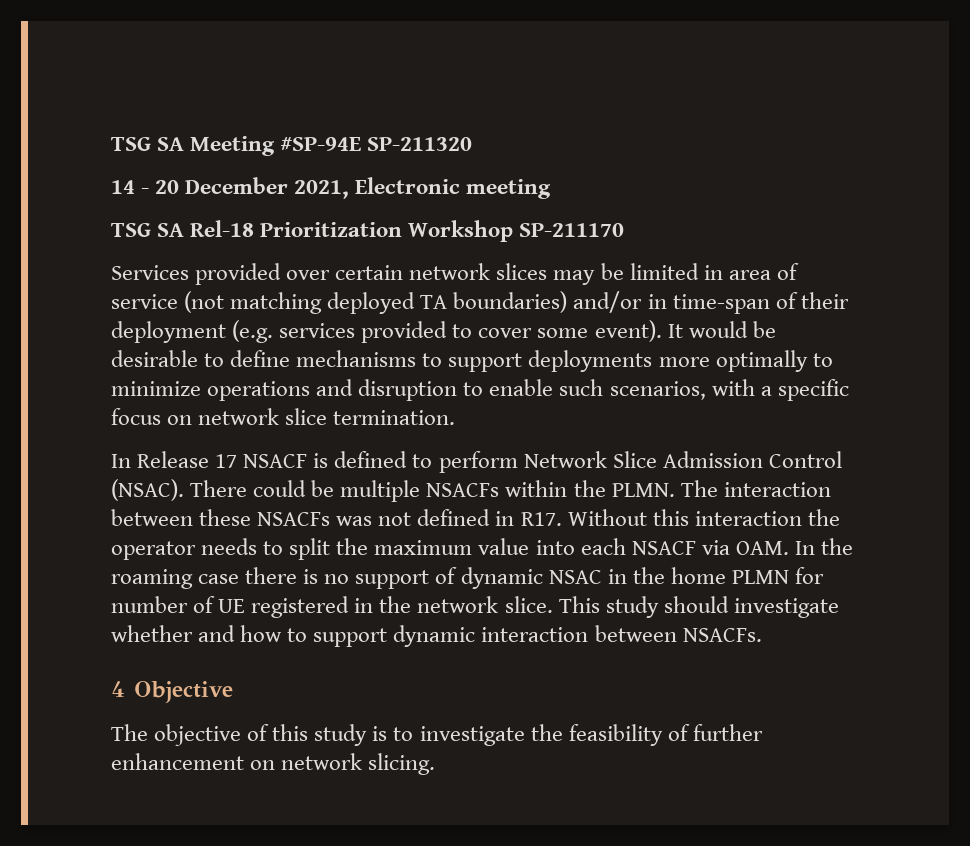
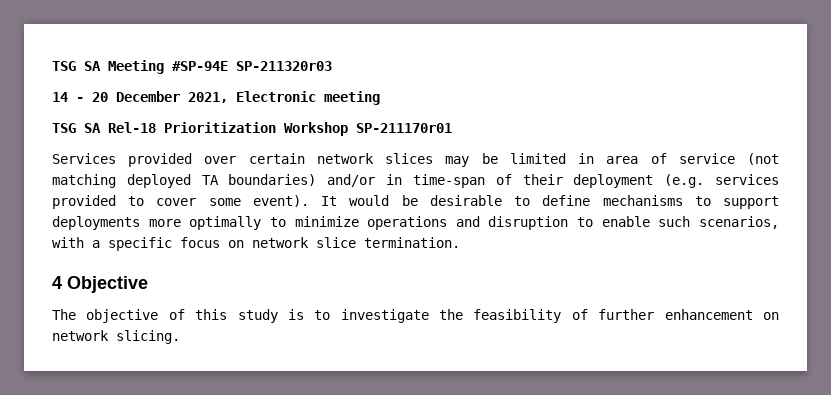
- TSG SA Meeting #SP-94E SP-211320
+ TSG SA Meeting #SP-94E SP-211320r03
- TSG SA Rel-18 Prioritization Workshop SP-211170
+ TSG SA Rel-18 Prioritization Workshop SP-211170r01
- In Release 17 NSACF is defined to perform Network Slice Admission Control (NSAC). There could be multiple NSACFs within the PLMN. The interaction between these NSACFs was not defined in R17. Without this interaction the operator needs to split the maximum value into each NSACF via OAM. In the roaming case there is no support of dynamic NSAC in the home PLMN for number of UE registered in the network slice. This study should investigate whether and how to support dynamic interaction between NSACFs.

